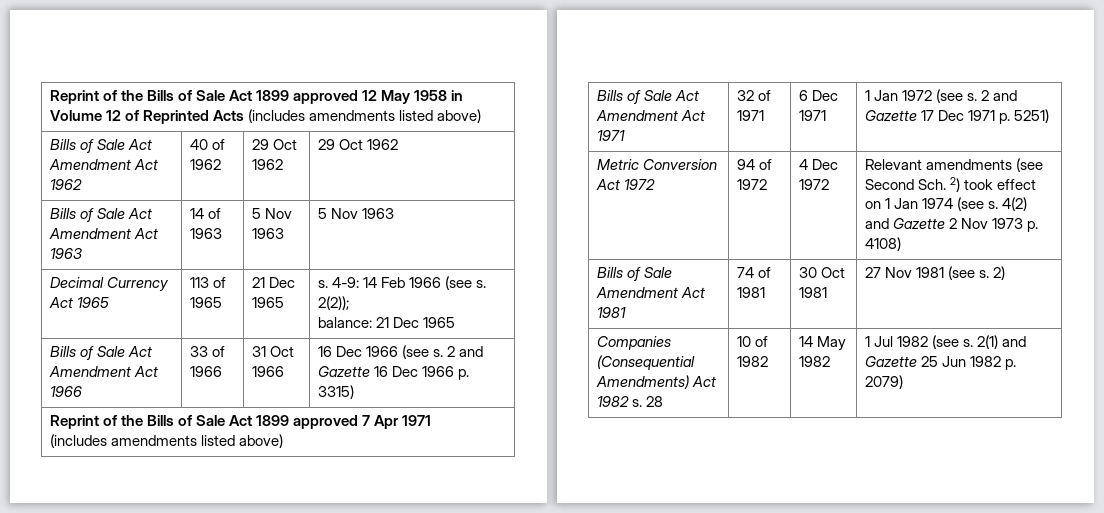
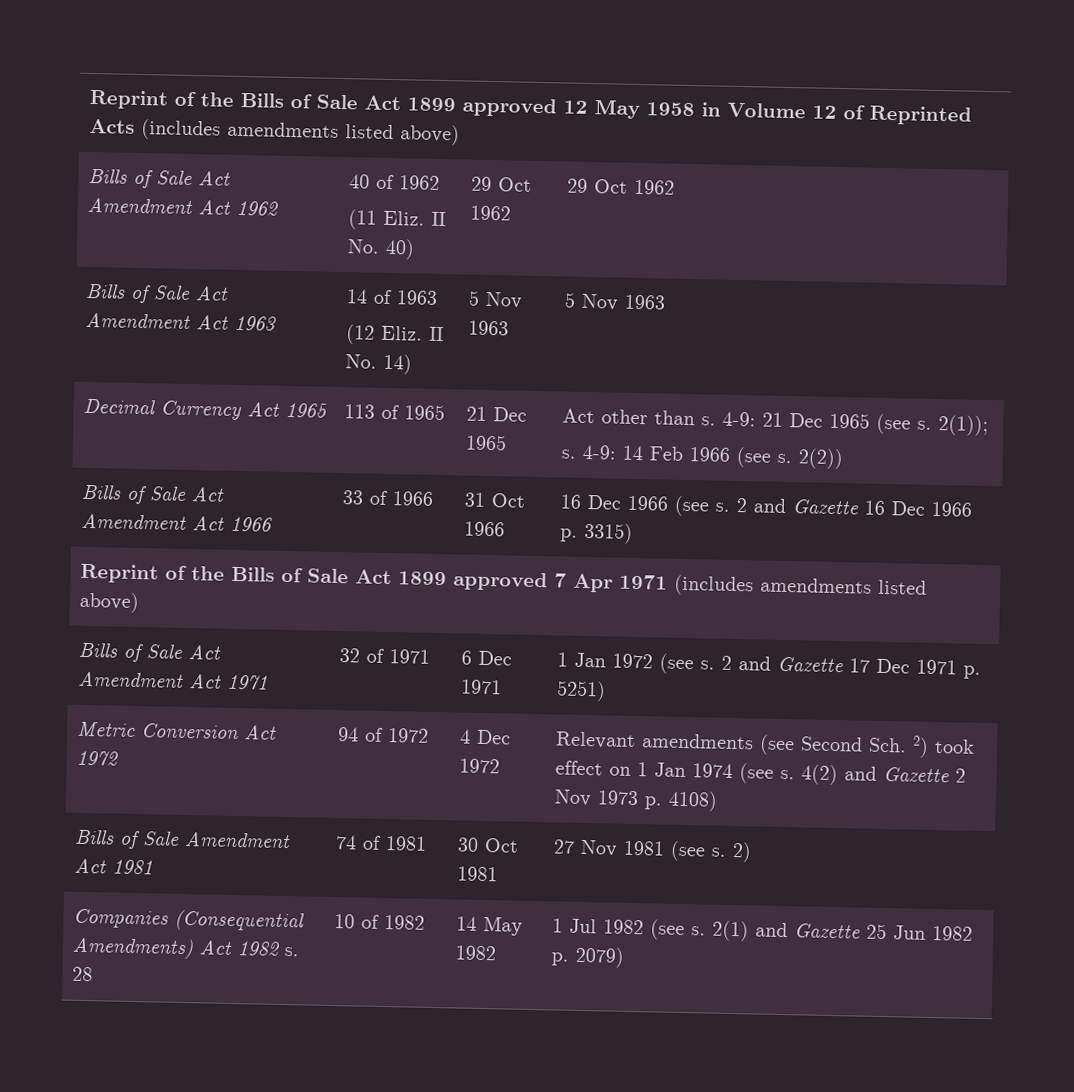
- Bills of Sale Act Amendment Act 1962 | 40 of 1962 | 29 Oct 1962 | 29 Oct 1962
+ Bills of Sale Act Amendment Act 1962 | 40 of 1962
+ (11 Eliz. II No. 40) | 29 Oct 1962 | 29 Oct 1962
- Bills of Sale Act Amendment Act 1963 | 14 of 1963 | 5 Nov 1963 | 5 Nov 1963
+ Bills of Sale Act Amendment Act 1963 | 14 of 1963
+ (12 Eliz. II No. 14) | 5 Nov 1963 | 5 Nov 1963
- Decimal Currency Act 1965 | 113 of 1965 | 21 Dec 1965 | s. 4-9: 14 Feb 1966 (see s. 2(2));
- balance: 21 Dec 1965
+ Decimal Currency Act 1965 | 113 of 1965 | 21 Dec 1965 | Act other than s. 4-9: 21 Dec 1965 (see s. 2(1));
+ s. 4-9: 14 Feb 1966 (see s. 2(2))
- Reprint of the Bills of Sale Act 1899 approved 7 Apr 1971
- (includes amendments listed above)
+ Reprint of the Bills of Sale Act 1899 approved 7 Apr 1971 (includes amendments listed above)

